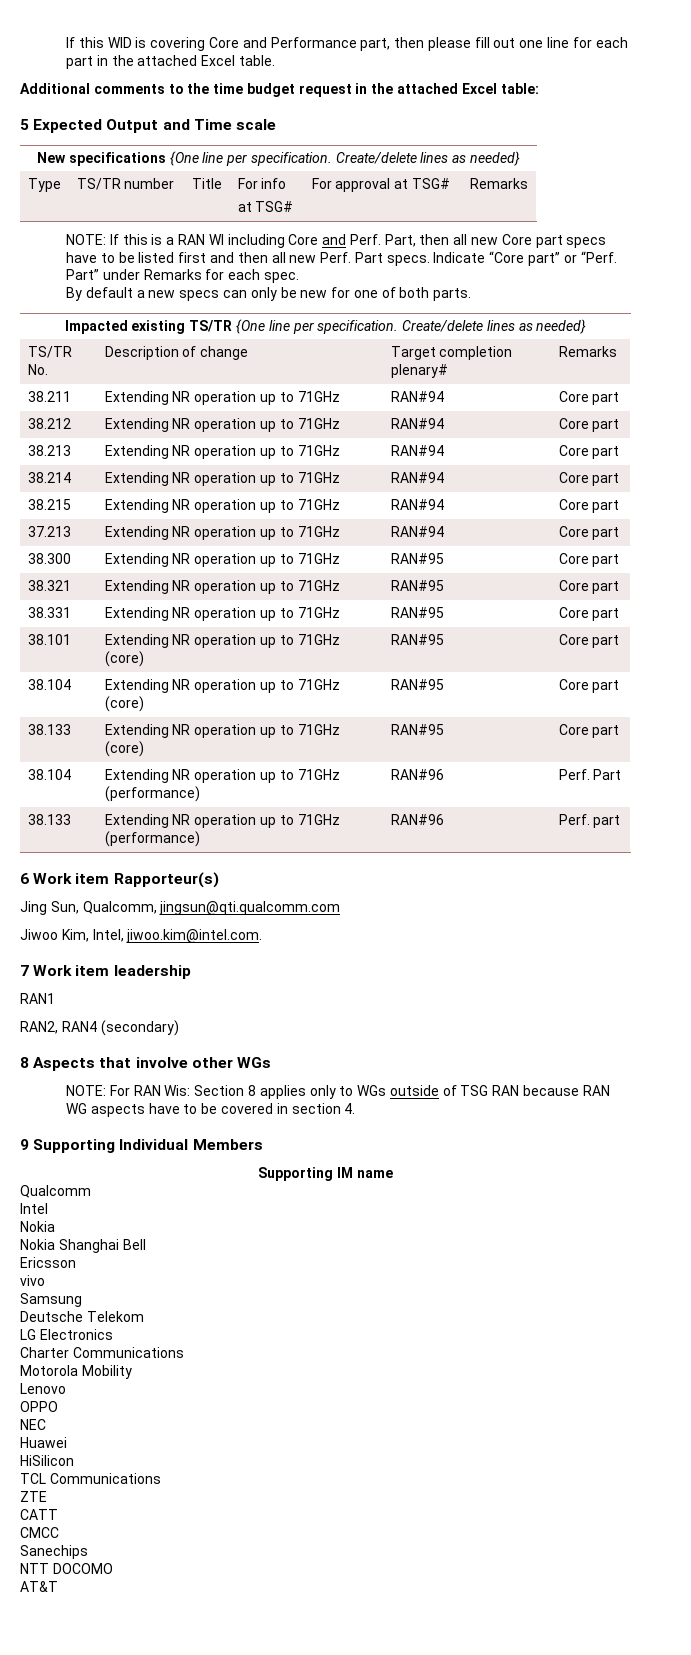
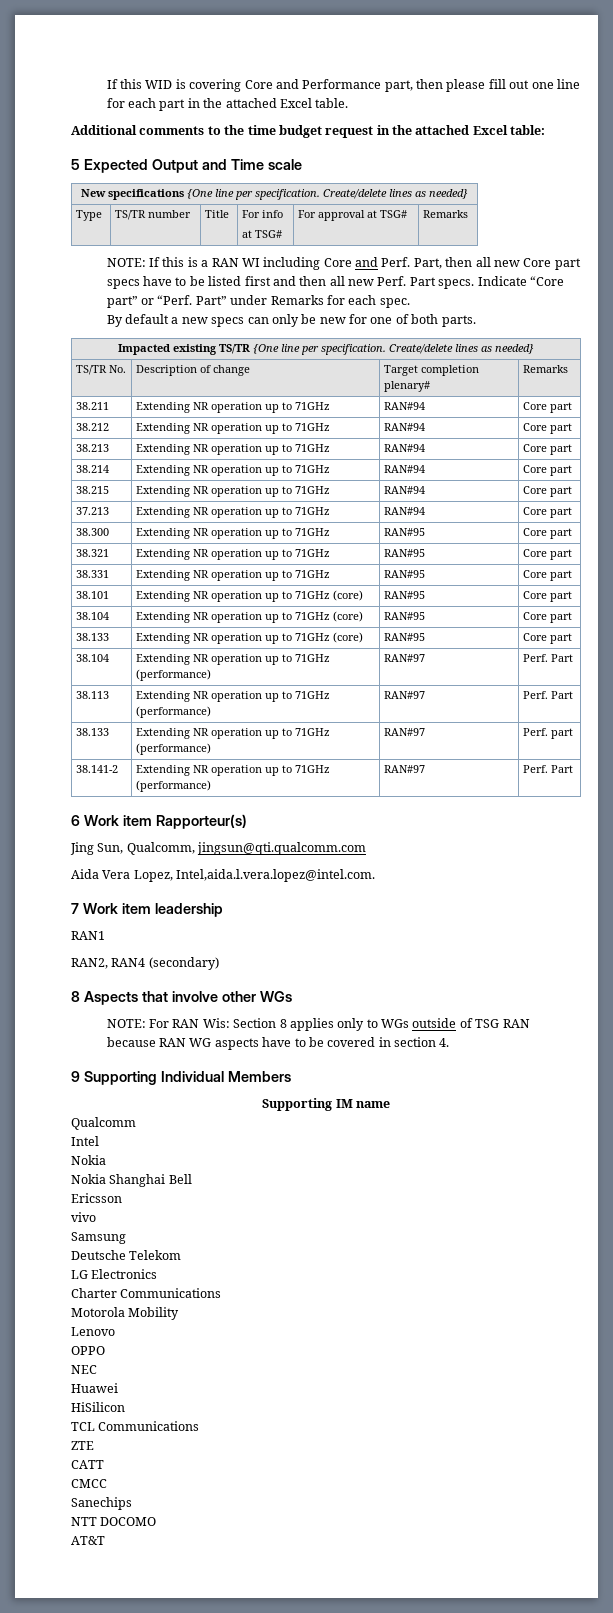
- 38.104 | Extending NR operation up to 71GHz (performance) | RAN#96 | Perf. Part
+ 38.104 | Extending NR operation up to 71GHz (performance) | RAN#97 | Perf. Part
+ 38.113 | Extending NR operation up to 71GHz (performance) | RAN#97 | Perf. Part
- 38.133 | Extending NR operation up to 71GHz (performance) | RAN#96 | Perf. part
+ 38.133 | Extending NR operation up to 71GHz (performance) | RAN#97 | Perf. part
+ 38.141-2 | Extending NR operation up to 71GHz (performance) | RAN#97 | Perf. Part
- Jiwoo Kim, Intel, jiwoo.kim@intel.com.
+ Aida Vera Lopez, Intel,aida.l.vera.lopez@intel.com.

